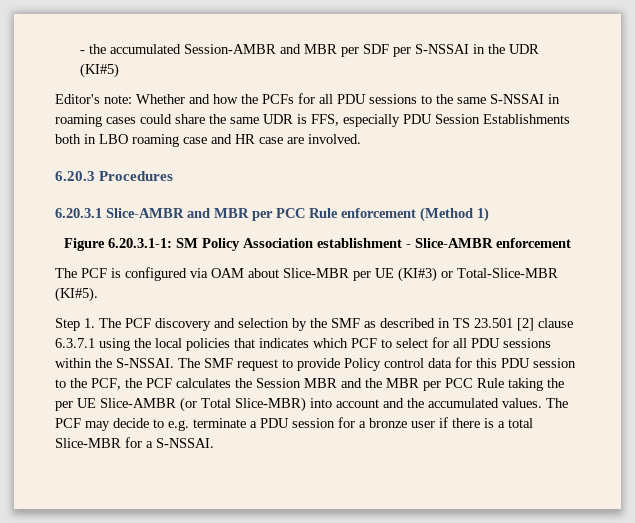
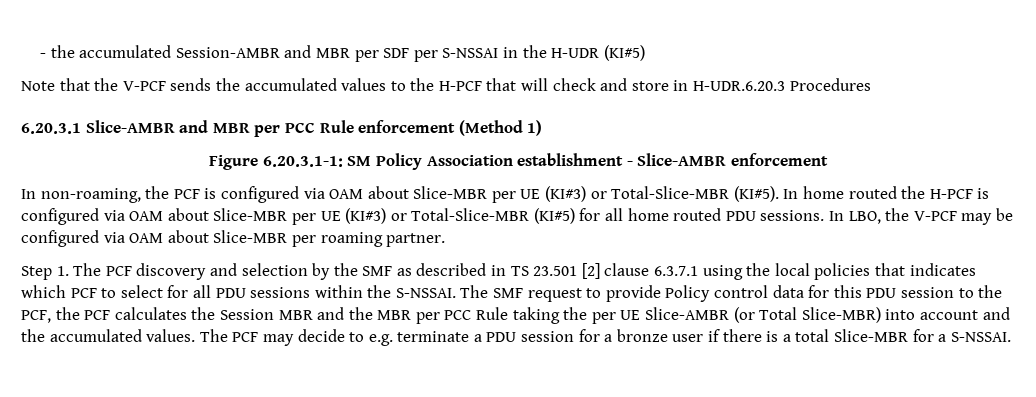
- - the accumulated Session-AMBR and MBR per SDF per S-NSSAI in the UDR (KI#5)
+ - the accumulated Session-AMBR and MBR per SDF per S-NSSAI in the H-UDR (KI#5)
- Editor's note: Whether and how the PCFs for all PDU sessions to the same S-NSSAI in roaming cases could share the same UDR is FFS, especially PDU Session Establishments both in LBO roaming case and HR case are involved.
- 6.20.3 Procedures
+ Note that the V-PCF sends the accumulated values to the H-PCF that will check and store in H-UDR.6.20.3 Procedures
- The PCF is configured via OAM about Slice-MBR per UE (KI#3) or Total-Slice-MBR (KI#5).
+ In non-roaming, the PCF is configured via OAM about Slice-MBR per UE (KI#3) or Total-Slice-MBR (KI#5). In home routed the H-PCF is configured via OAM about Slice-MBR per UE (KI#3) or Total-Slice-MBR (KI#5) for all home routed PDU sessions. In LBO, the V-PCF may be configured via OAM about Slice-MBR per roaming partner.

